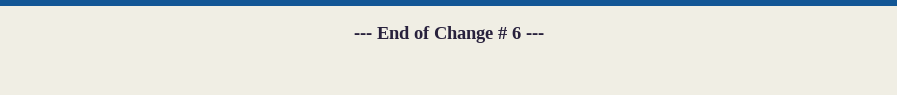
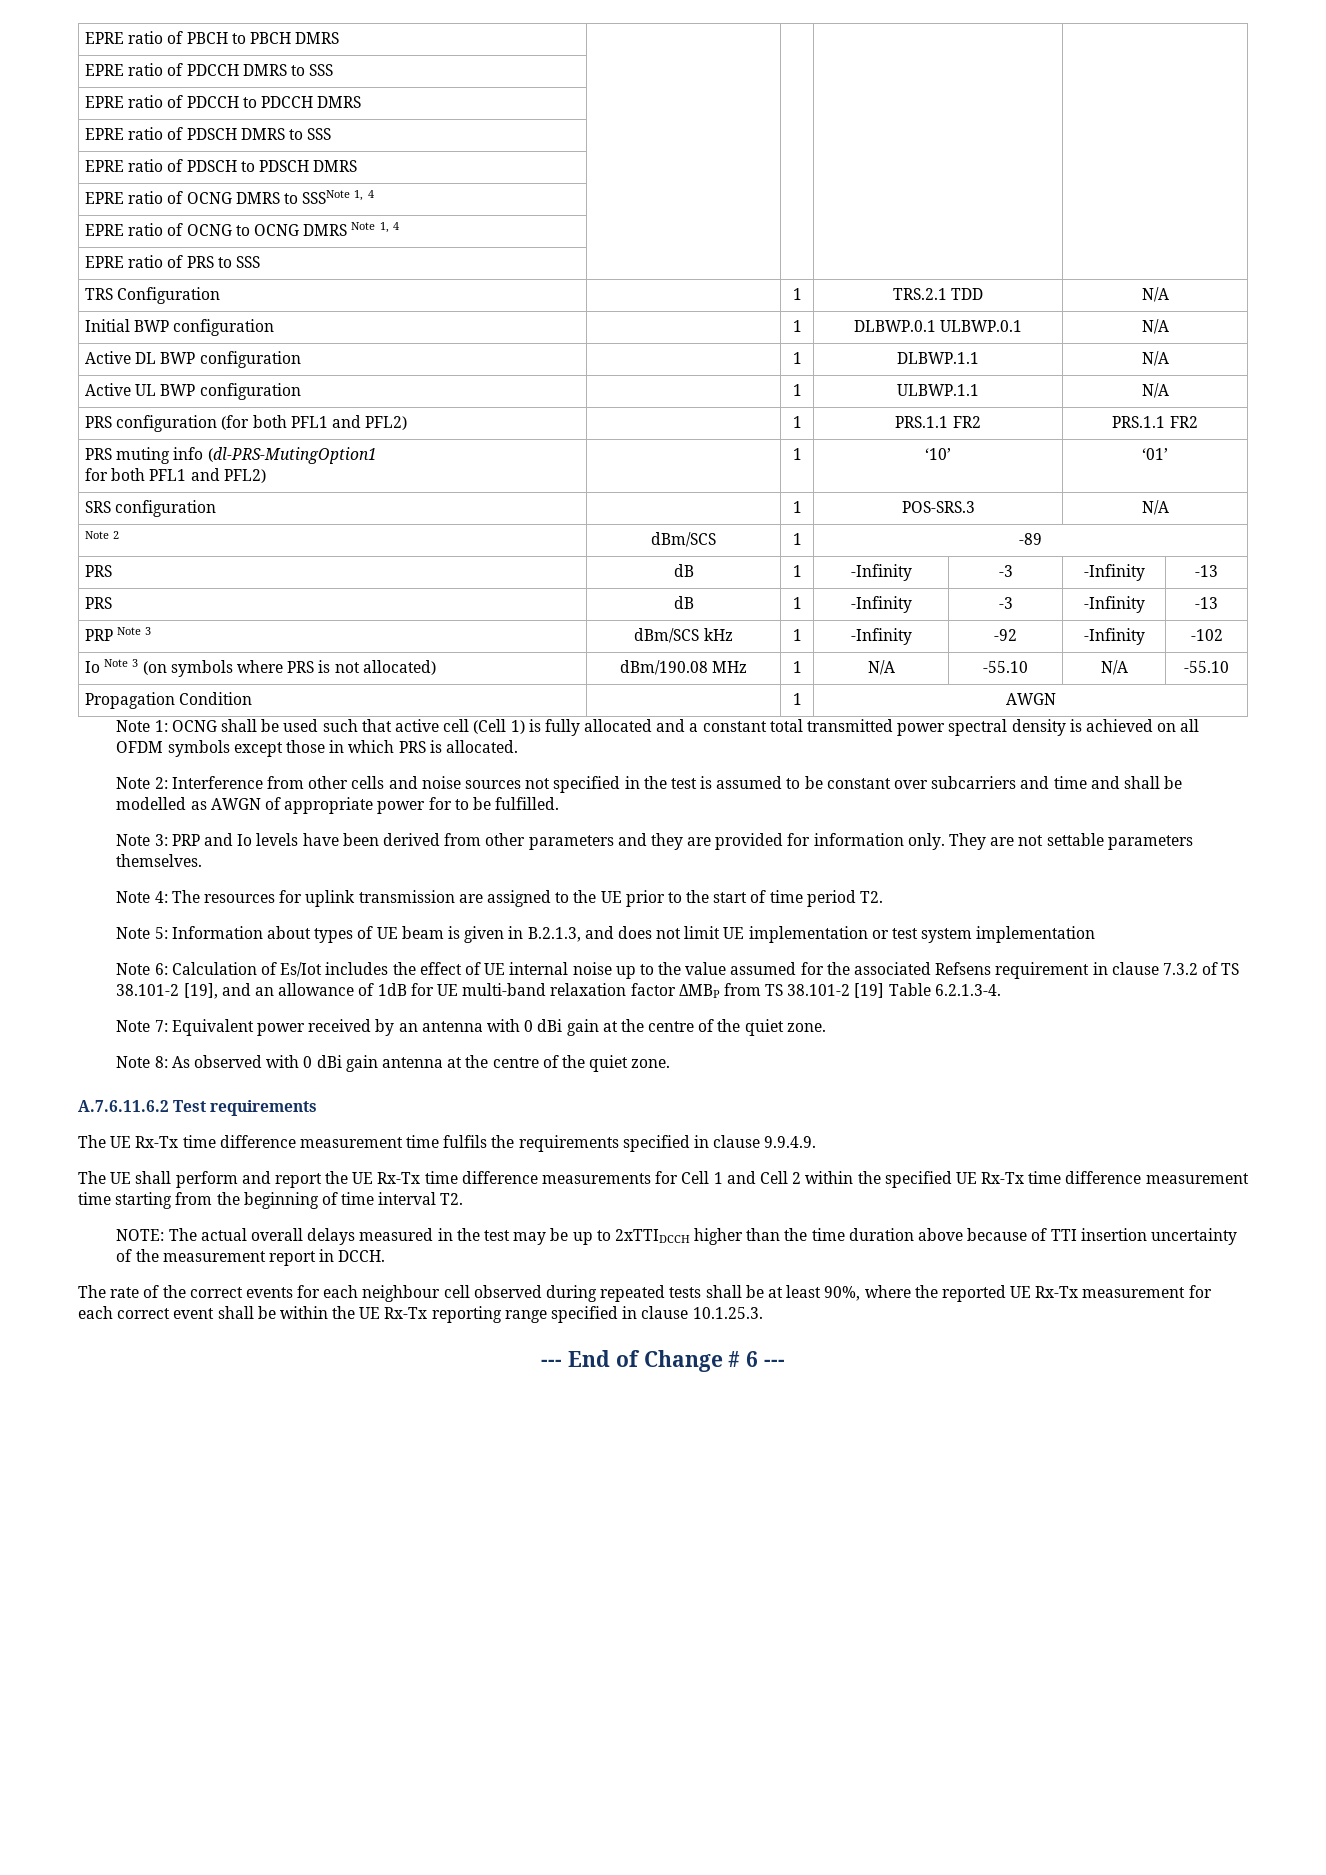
+ EPRE ratio of PBCH to PBCH DMRS | | | |
+ EPRE ratio of PDCCH DMRS to SSS | | | |
+ EPRE ratio of PDCCH to PDCCH DMRS | | | |
+ EPRE ratio of PDSCH DMRS to SSS | | | |
+ EPRE ratio of PDSCH to PDSCH DMRS | | | |
+ EPRE ratio of OCNG DMRS to SSSNote 1, 4 | | | |
+ EPRE ratio of OCNG to OCNG DMRS Note 1, 4 | | | |
+ EPRE ratio of PRS to SSS | | | |
+ TRS Configuration | | 1 | TRS.2.1 TDD | N/A
+ Initial BWP configuration | | 1 | DLBWP.0.1 ULBWP.0.1 | N/A
+ Active DL BWP configuration | | 1 | DLBWP.1.1 | N/A
+ Active UL BWP configuration | | 1 | ULBWP.1.1 | N/A
+ PRS configuration (for both PFL1 and PFL2) | | 1 | PRS.1.1 FR2 | PRS.1.1 FR2
+ PRS muting info (dl-PRS-MutingOption1
+ for both PFL1 and PFL2) | | 1 | ‘10’ | ‘01’
+ SRS configuration | | 1 | POS-SRS.3 | N/A
+ Note 2 | dBm/SCS | 1 | -89
+ PRS | dB | 1 | -Infinity | -3 | -Infinity | -13
+ PRS | dB | 1 | -Infinity | -3 | -Infinity | -13
+ PRP Note 3 | dBm/SCS kHz | 1 | -Infinity | -92 | -Infinity | -102
+ Io Note 3 (on symbols where PRS is not allocated) | dBm/190.08 MHz | 1 | N/A | -55.10 | N/A | -55.10
+ Propagation Condition | | 1 | AWGN
+ Note 1: OCNG shall be used such that active cell (Cell 1) is fully allocated and a constant total transmitted power spectral density is achieved on all OFDM symbols except those in which PRS is allocated.
+ Note 2: Interference from other cells and noise sources not specified in the test is assumed to be constant over subcarriers and time and shall be modelled as AWGN of appropriate power for to be fulfilled.
+ Note 3: PRP and Io levels have been derived from other parameters and they are provided for information only. They are not settable parameters themselves.
+ Note 4: The resources for uplink transmission are assigned to the UE prior to the start of time period T2.
+ Note 5: Information about types of UE beam is given in B.2.1.3, and does not limit UE implementation or test system implementation
+ Note 6: Calculation of Es/Iot includes the effect of UE internal noise up to the value assumed for the associated Refsens requirement in clause 7.3.2 of TS 38.101-2 [19], and an allowance of 1dB for UE multi-band relaxation factor ΔMBP from TS 38.101-2 [19] Table 6.2.1.3-4.
+ Note 7: Equivalent power received by an antenna with 0 dBi gain at the centre of the quiet zone.
+ Note 8: As observed with 0 dBi gain antenna at the centre of the quiet zone.
+ A.7.6.11.6.2 Test requirements
+ The UE Rx-Tx time difference measurement time fulfils the requirements specified in clause 9.9.4.9.
+ The UE shall perform and report the UE Rx-Tx time difference measurements for Cell 1 and Cell 2 within the specified UE Rx-Tx time difference measurement time starting from the beginning of time interval T2.
+ NOTE: The actual overall delays measured in the test may be up to 2xTTIDCCH higher than the time duration above because of TTI insertion uncertainty of the measurement report in DCCH.
+ The rate of the correct events for each neighbour cell observed during repeated tests shall be at least 90%, where the reported UE Rx-Tx measurement for each correct event shall be within the UE Rx-Tx reporting range specified in clause 10.1.25.3.

